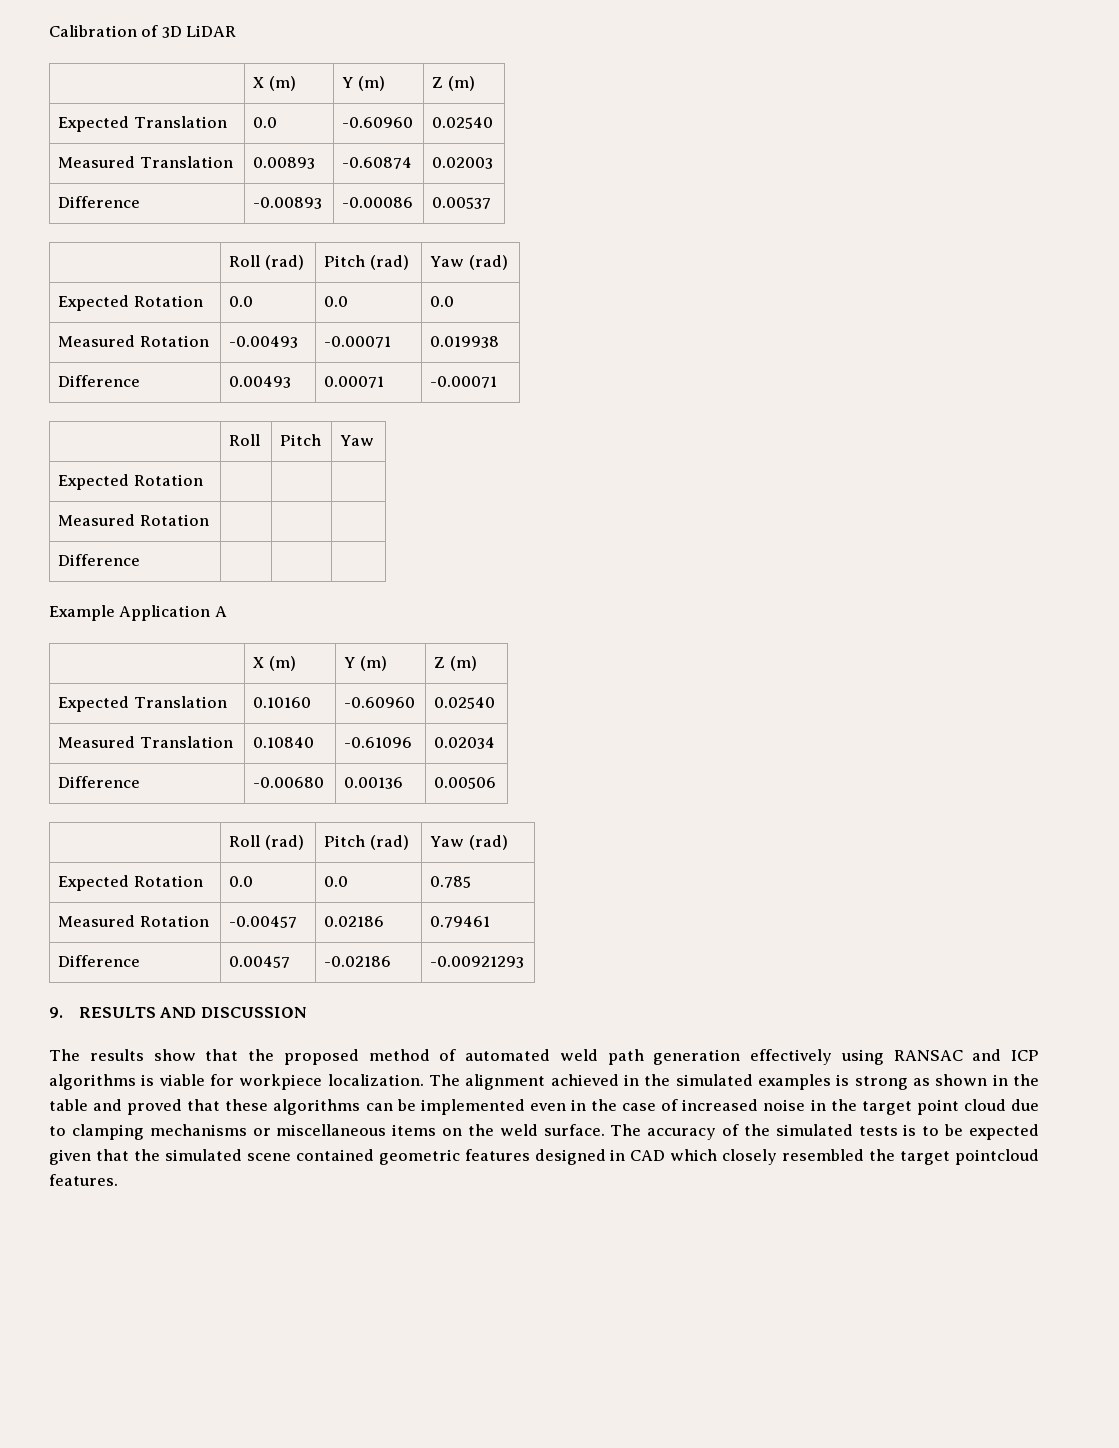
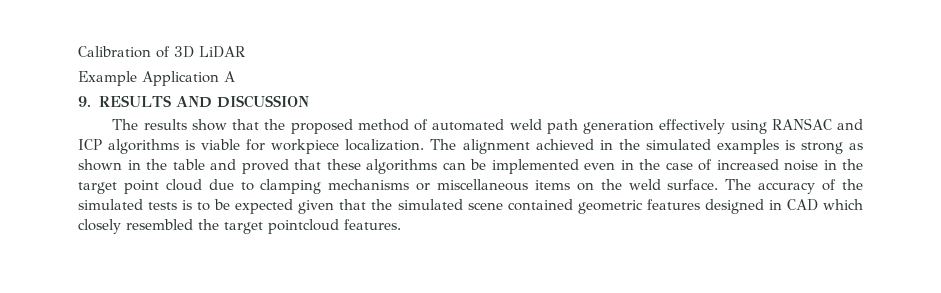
  Calibration of 3D LiDAR
- | X (m) | Y (m) | Z (m)
- Expected Translation | 0.0 | -0.60960 | 0.02540
- Measured Translation | 0.00893 | -0.60874 | 0.02003
- Difference | -0.00893 | -0.00086 | 0.00537
- | Roll (rad) | Pitch (rad) | Yaw (rad)
- Expected Rotation | 0.0 | 0.0 | 0.0
- Measured Rotation | -0.00493 | -0.00071 | 0.019938
- Difference | 0.00493 | 0.00071 | -0.00071
- | Roll | Pitch | Yaw
- Expected Rotation | | |
- Measured Rotation | | |
- Difference | | |
  Example Application A
- | X (m) | Y (m) | Z (m)
- Expected Translation | 0.10160 | -0.60960 | 0.02540
- Measured Translation | 0.10840 | -0.61096 | 0.02034
- Difference | -0.00680 | 0.00136 | 0.00506
- | Roll (rad) | Pitch (rad) | Yaw (rad)
- Expected Rotation | 0.0 | 0.0 | 0.785
- Measured Rotation | -0.00457 | 0.02186 | 0.79461
- Difference | 0.00457 | -0.02186 | -0.00921293

